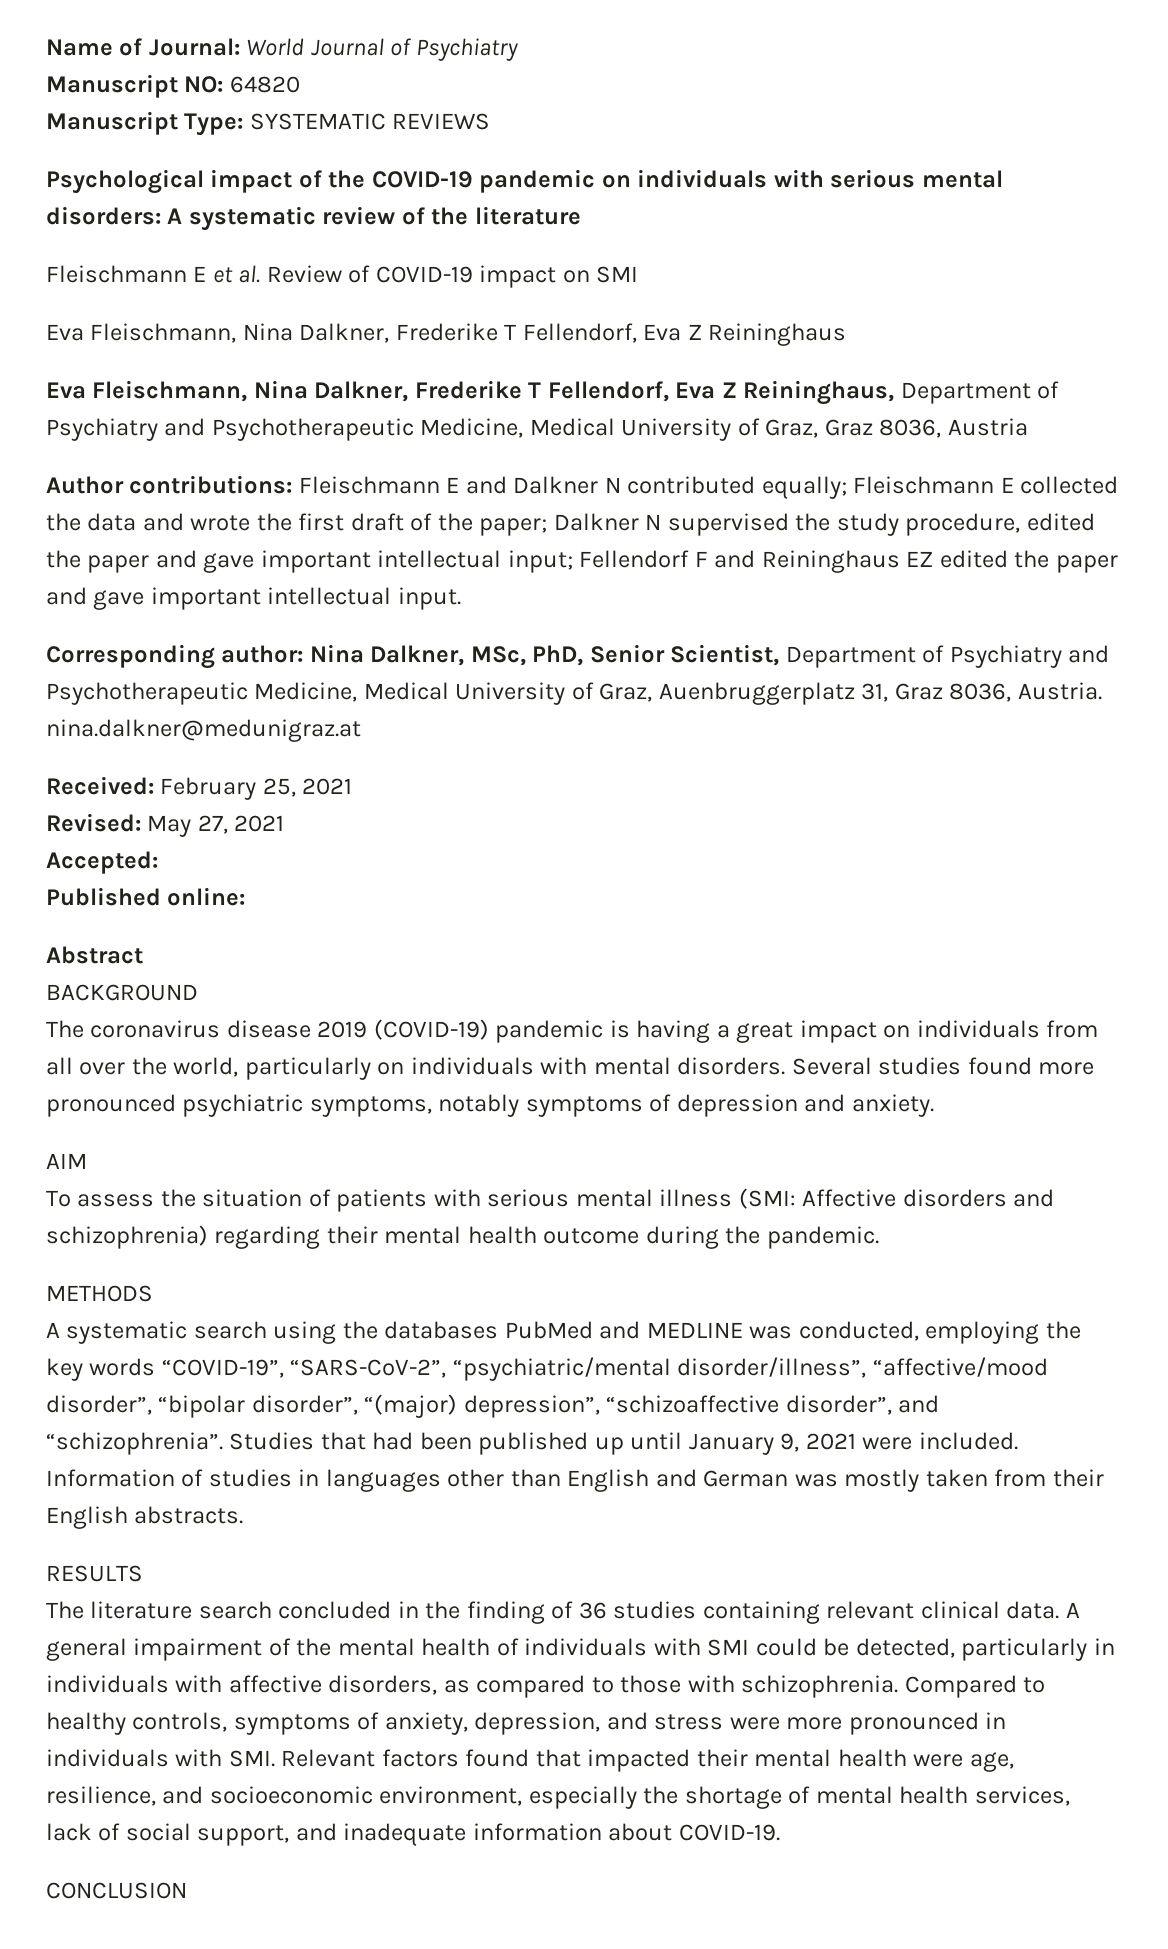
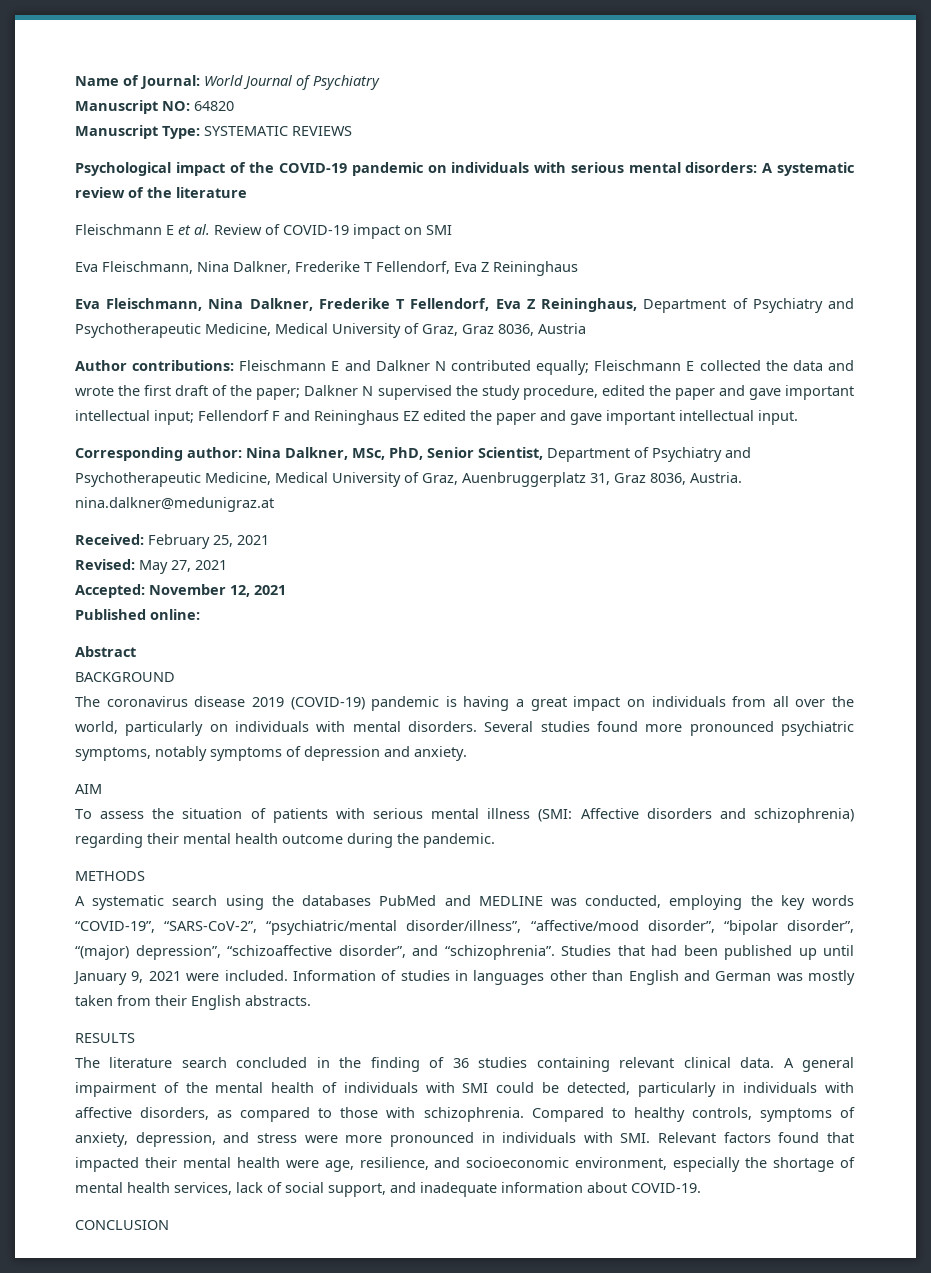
- Accepted:
+ Accepted: November 12, 2021

